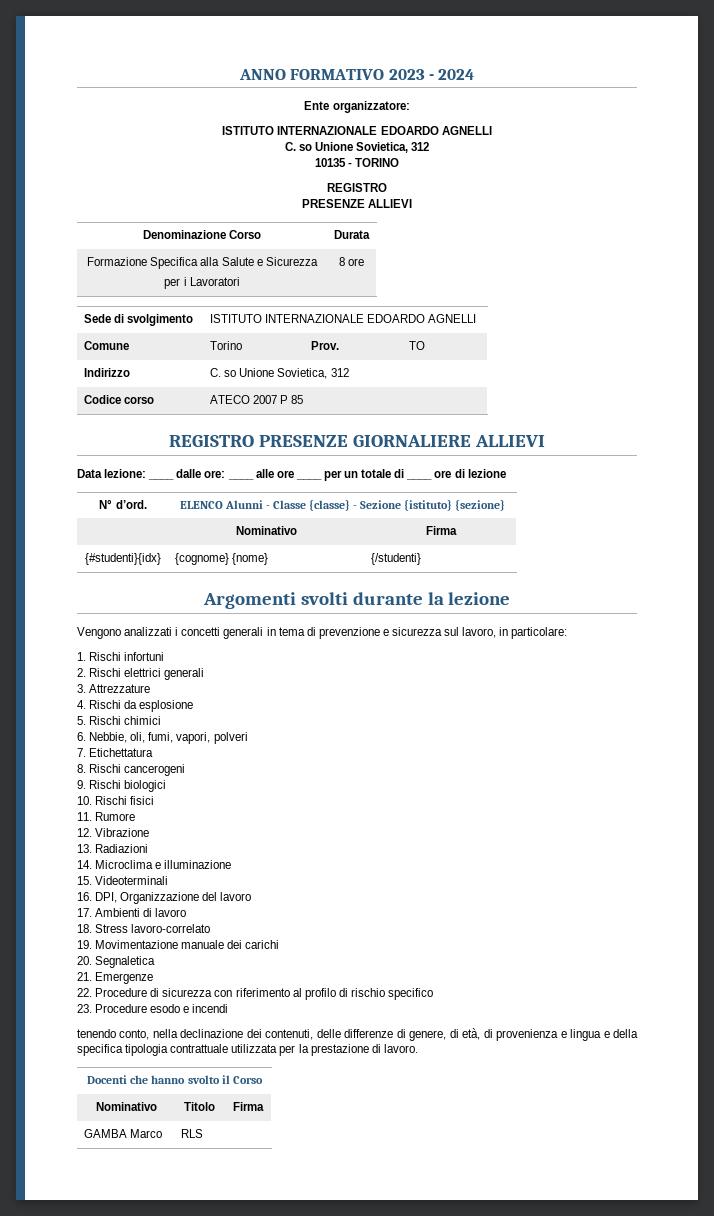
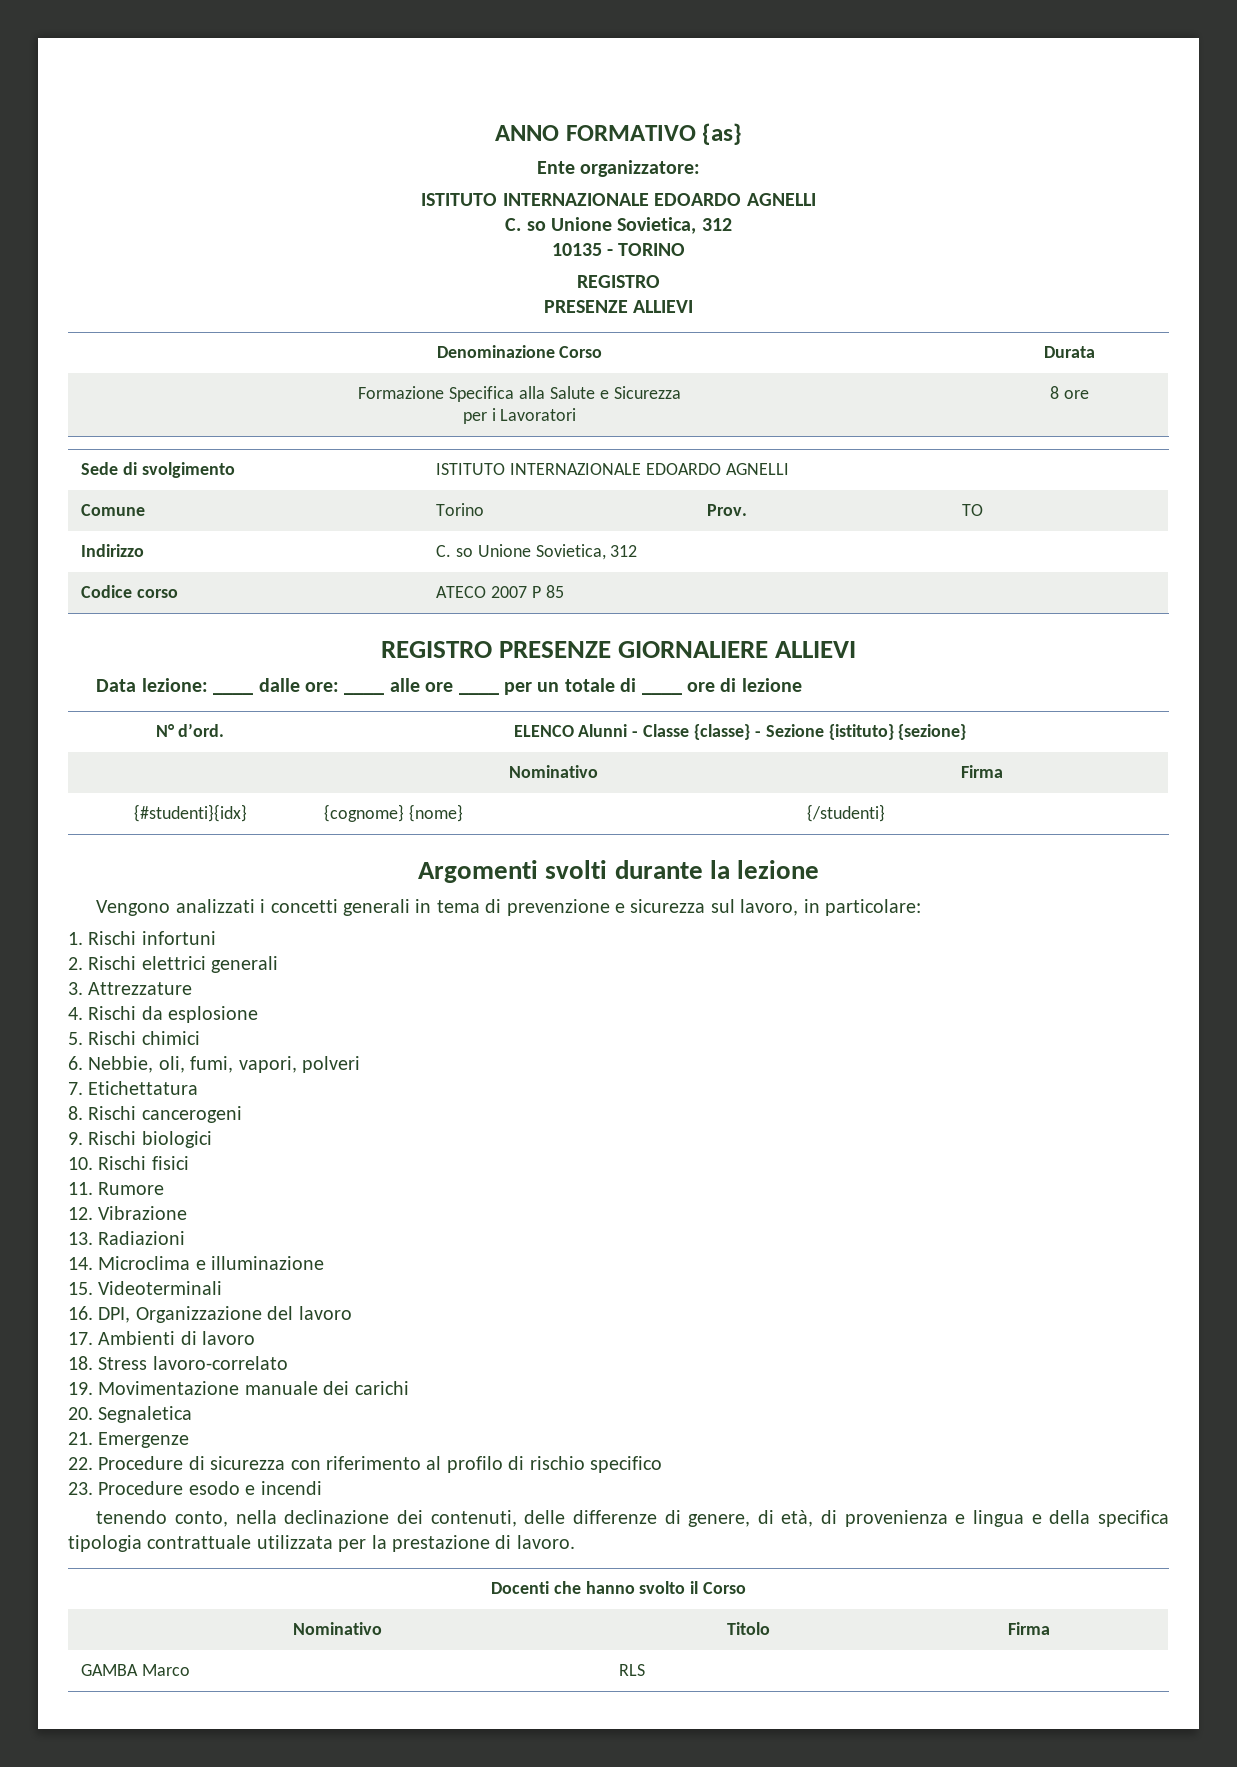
- ANNO FORMATIVO 2023 - 2024
+ ANNO FORMATIVO {as}

